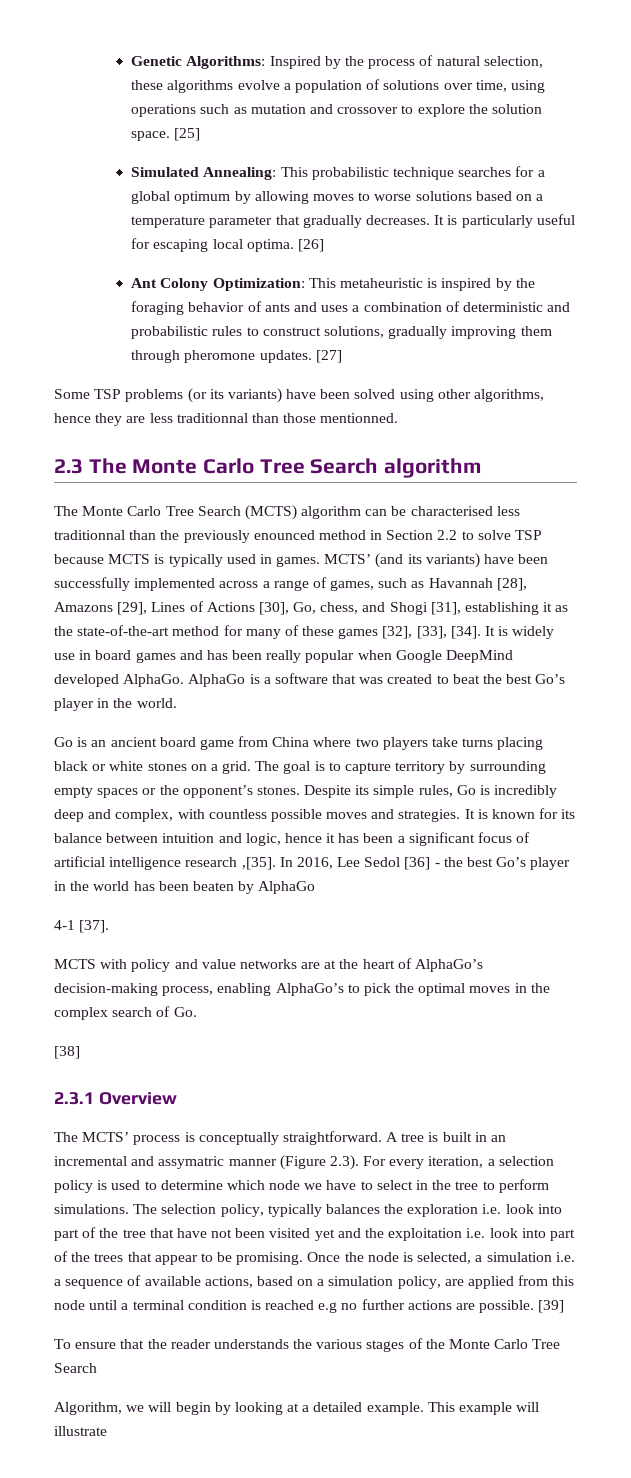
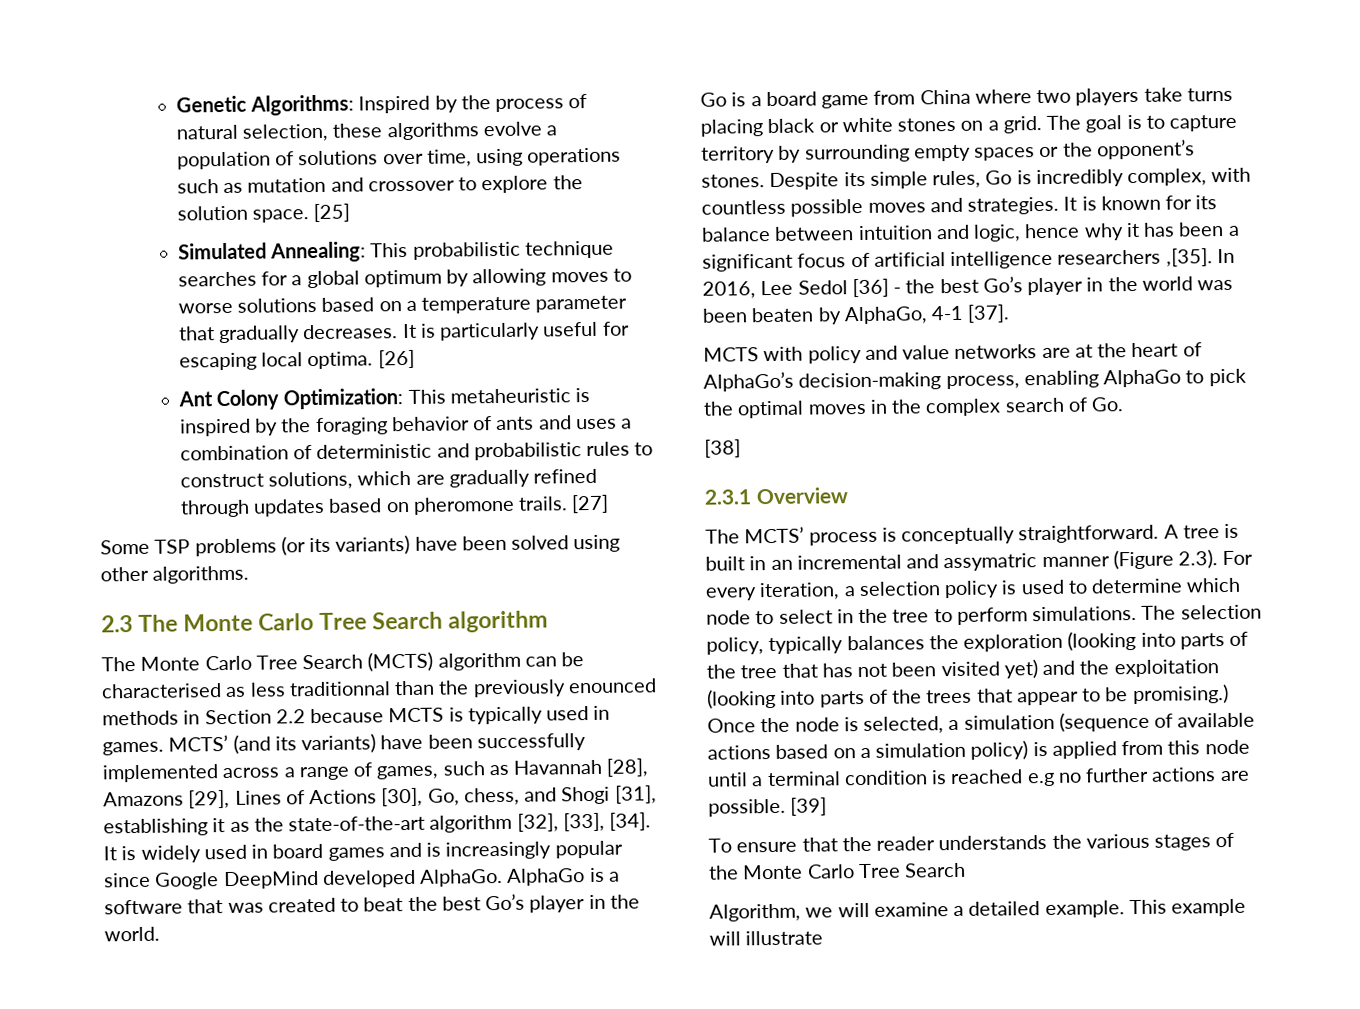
- Ant Colony Optimization: This metaheuristic is inspired by the foraging behavior of ants and uses a combination of deterministic and probabilistic rules to construct solutions, gradually improving them through pheromone updates.
+ Ant Colony Optimization: This metaheuristic is inspired by the foraging behavior of ants and uses a combination of deterministic and probabilistic rules to construct solutions, which are gradually refined through updates based on pheromone trails.
- Some TSP problems (or its variants) have been solved using other algorithms, hence they are less traditionnal than those mentionned.
+ Some TSP problems (or its variants) have been solved using other algorithms.
- The Monte Carlo Tree Search (MCTS) algorithm can be characterised less traditionnal than the previously enounced method in Section 2.2 to solve TSP because MCTS is typically used in games.
+ The Monte Carlo Tree Search (MCTS) algorithm can be characterised as less traditionnal than the previously enounced methods in Section 2.2 because MCTS is typically used in games.
- MCTS’ (and its variants) have been successfully implemented across a range of games, such as Havannah [28], Amazons [29], Lines of Actions [30], Go, chess, and Shogi [31], establishing it as the state-of-the-art method for many of these games [32], [33], [34].
+ MCTS’ (and its variants) have been successfully implemented across a range of games, such as Havannah [28], Amazons [29], Lines of Actions [30], Go, chess, and Shogi [31], establishing it as the state-of-the-art algorithm [32], [33], [34].
- It is widely use in board games and has been really popular when Google DeepMind developed AlphaGo.
+ It is widely used in board games and is increasingly popular since Google DeepMind developed AlphaGo.
- Go is an ancient board game from China where two players take turns placing black or white stones on a grid.
+ Go is a board game from China where two players take turns placing black or white stones on a grid.
- Despite its simple rules, Go is incredibly deep and complex, with countless possible moves and strategies.
+ Despite its simple rules, Go is incredibly complex, with countless possible moves and strategies.
- It is known for its balance between intuition and logic, hence it has been a significant focus of artificial intelligence research ,[35].
+ It is known for its balance between intuition and logic, hence why it has been a significant focus of artificial intelligence researchers ,[35].
- In 2016, Lee Sedol [36] - the best Go’s player in the world has been beaten by AlphaGo
- 4-1 [37].
+ In 2016, Lee Sedol [36] - the best Go’s player in the world was been beaten by AlphaGo, 4-1 [37].
- MCTS with policy and value networks are at the heart of AlphaGo’s decision-making process, enabling AlphaGo’s to pick the optimal moves in the complex search of Go.
+ MCTS with policy and value networks are at the heart of AlphaGo’s decision-making process, enabling AlphaGo to pick the optimal moves in the complex search of Go.
- A tree is built in an incremental and assymatric manner (Figure 2.3). For every iteration, a selection policy is used to determine which node we have to select in the tree to perform simulations.
+ A tree is built in an incremental and assymatric manner (Figure 2.3). For every iteration, a selection policy is used to determine which node to select in the tree to perform simulations.
- The selection policy, typically balances the exploration i.e. look into part of the tree that have not been visited yet and the exploitation i.e. look into part of the trees that appear to be promising.
+ The selection policy, typically balances the exploration (looking into parts of the tree that has not been visited yet) and the exploitation (looking into parts of the trees that appear to be promising.)
- Once the node is selected, a simulation i.e. a sequence of available actions, based on a simulation policy, are applied from this node until a terminal condition is reached e.g no further actions are possible.
+ Once the node is selected, a simulation (sequence of available actions based on a simulation policy) is applied from this node until a terminal condition is reached e.g no further actions are possible.
- Algorithm, we will begin by looking at a detailed example.
+ Algorithm, we will examine a detailed example.

